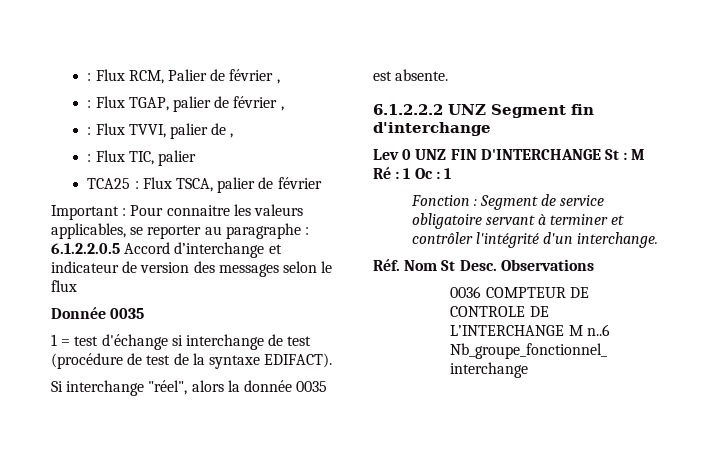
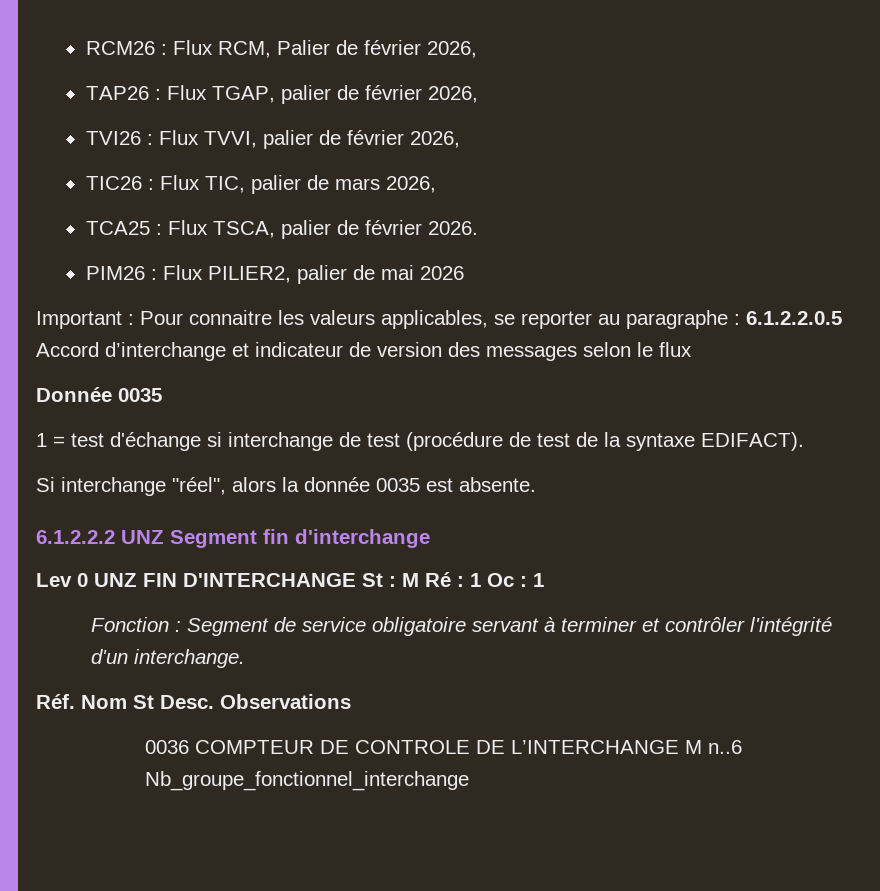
- : Flux RCM, Palier de février ,
- : Flux TGAP, palier de février ,
- : Flux TVVI, palier de ,
- : Flux TIC, palier
+ RCM26 : Flux RCM, Palier de février 2026,
+ TAP26 : Flux TGAP, palier de février 2026,
+ TVI26 : Flux TVVI, palier de février 2026,
+ TIC26 : Flux TIC, palier de mars 2026,
- TCA25 : Flux TSCA, palier de février
+ TCA25 : Flux TSCA, palier de février 2026.
+ PIM26 : Flux PILIER2, palier de mai 2026

